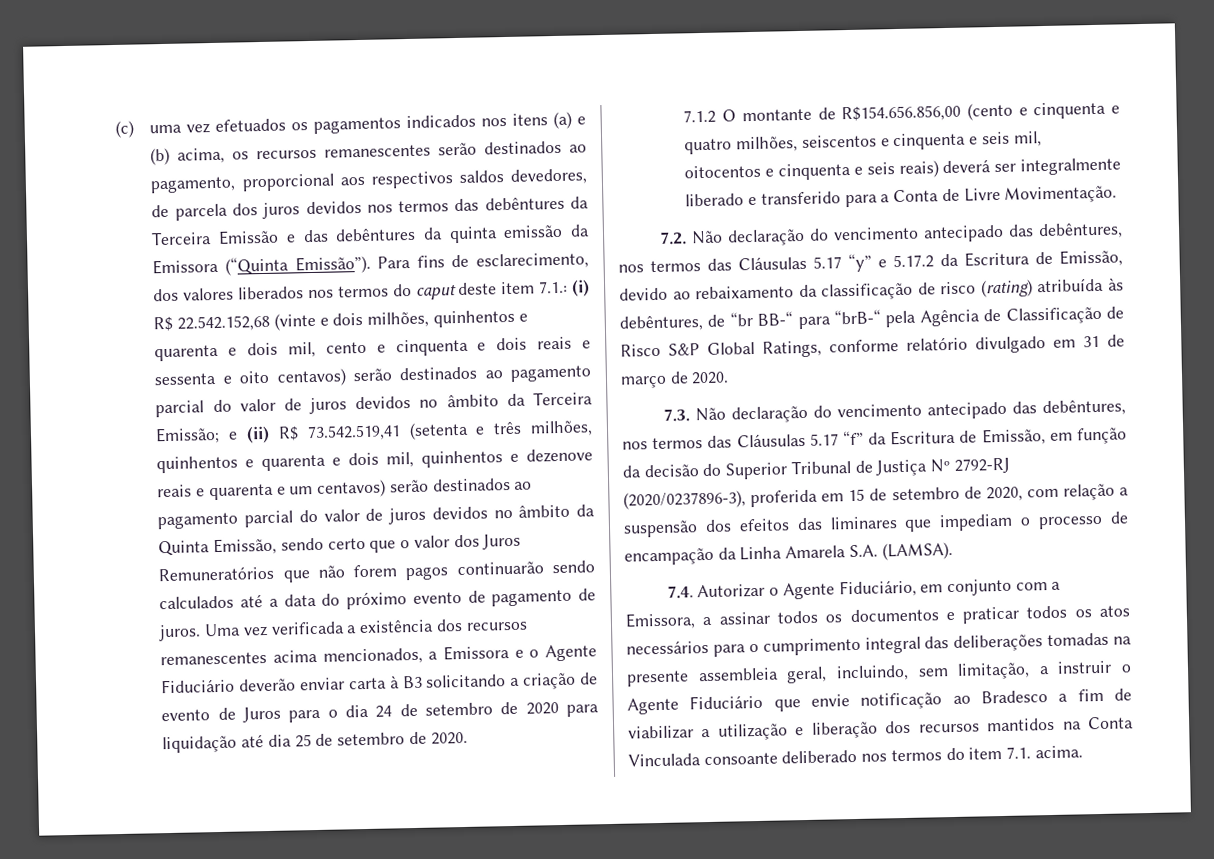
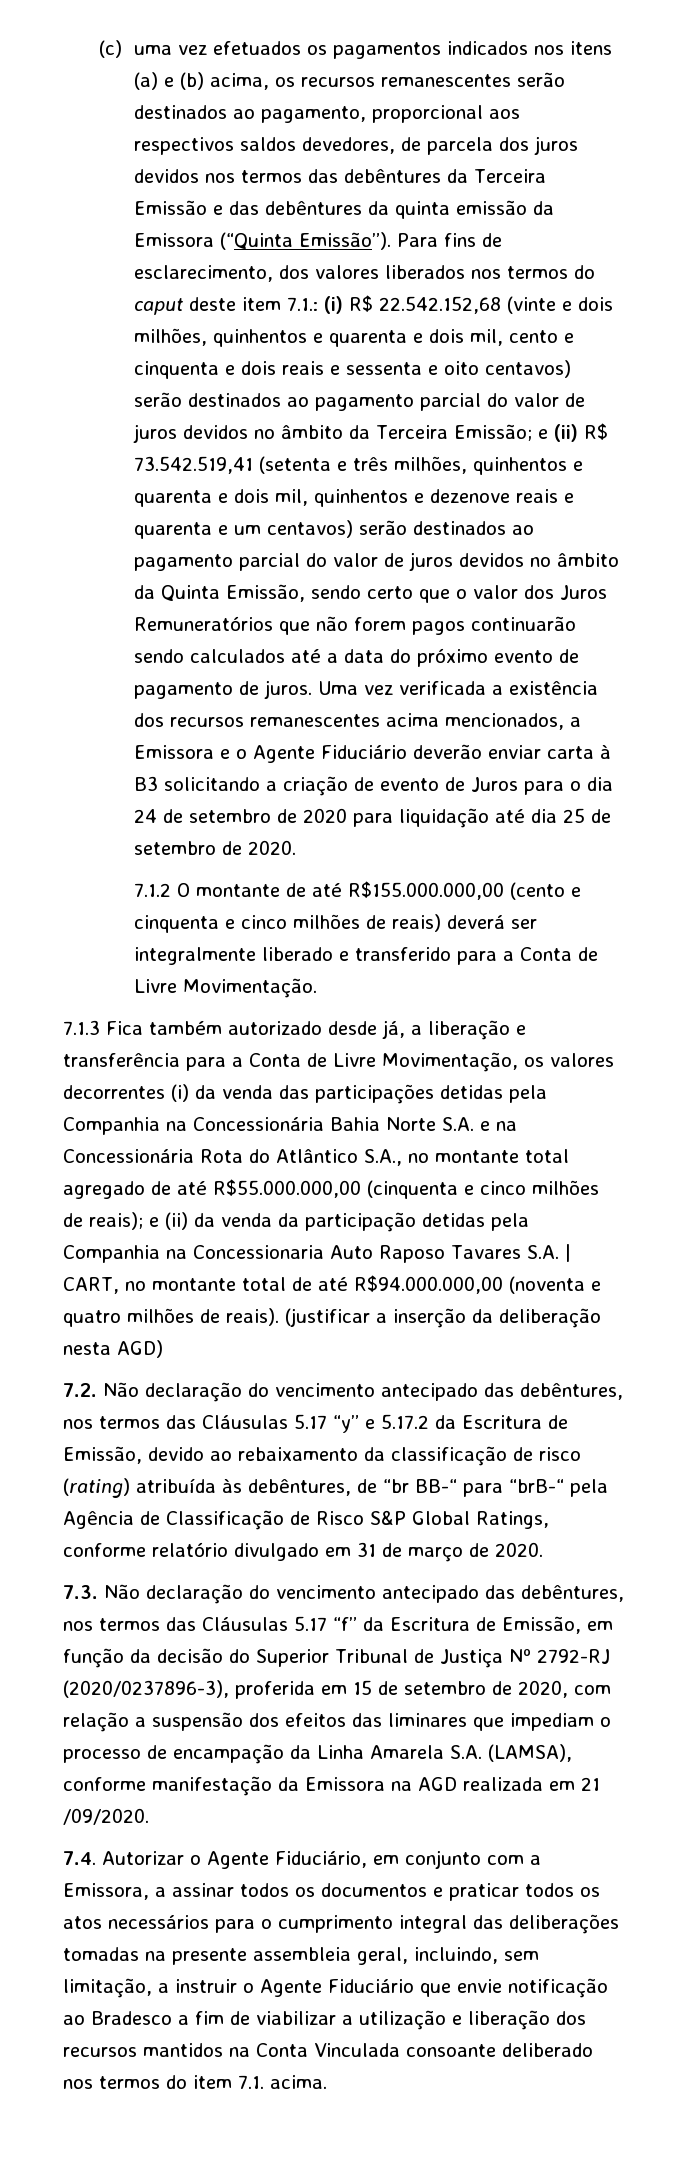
- 7.1.2 O montante de R$154.656.856,00 (cento e cinquenta e quatro milhões, seiscentos e cinquenta e seis mil, oitocentos e cinquenta e seis reais) deverá ser integralmente liberado e transferido para a Conta de Livre Movimentação.
+ 7.1.2 O montante de até R$155.000.000,00 (cento e cinquenta e cinco milhões de reais) deverá ser integralmente liberado e transferido para a Conta de Livre Movimentação.
+ 7.1.3 Fica também autorizado desde já, a liberação e transferência para a Conta de Livre Movimentação, os valores decorrentes (i) da venda das participações detidas pela Companhia na Concessionária Bahia Norte S.A. e na Concessionária Rota do Atlântico S.A., no montante total agregado de até R$55.000.000,00 (cinquenta e cinco milhões de reais); e (ii) da venda da participação detidas pela Companhia na Concessionaria Auto Raposo Tavares S.A. | CART, no montante total de até R$94.000.000,00 (noventa e quatro milhões de reais). (justificar a inserção da deliberação nesta AGD)
- 7.3. Não declaração do vencimento antecipado das debêntures, nos termos das Cláusulas 5.17 “f” da Escritura de Emissão, em função da decisão do Superior Tribunal de Justiça Nº 2792-RJ (2020/0237896-3), proferida em 15 de setembro de 2020, com relação a suspensão dos efeitos das liminares que impediam o processo de encampação da Linha Amarela S.A. (LAMSA).
+ 7.3. Não declaração do vencimento antecipado das debêntures, nos termos das Cláusulas 5.17 “f” da Escritura de Emissão, em função da decisão do Superior Tribunal de Justiça Nº 2792-RJ (2020/0237896-3), proferida em 15 de setembro de 2020, com relação a suspensão dos efeitos das liminares que impediam o processo de encampação da Linha Amarela S.A. (LAMSA), conforme manifestação da Emissora na AGD realizada em 21 /09/2020.

